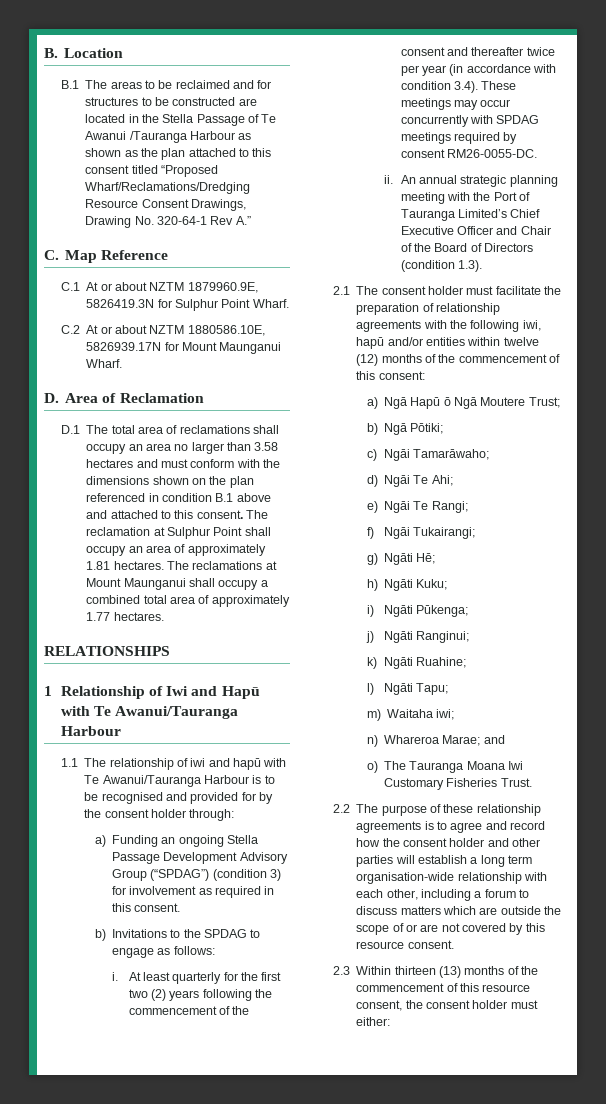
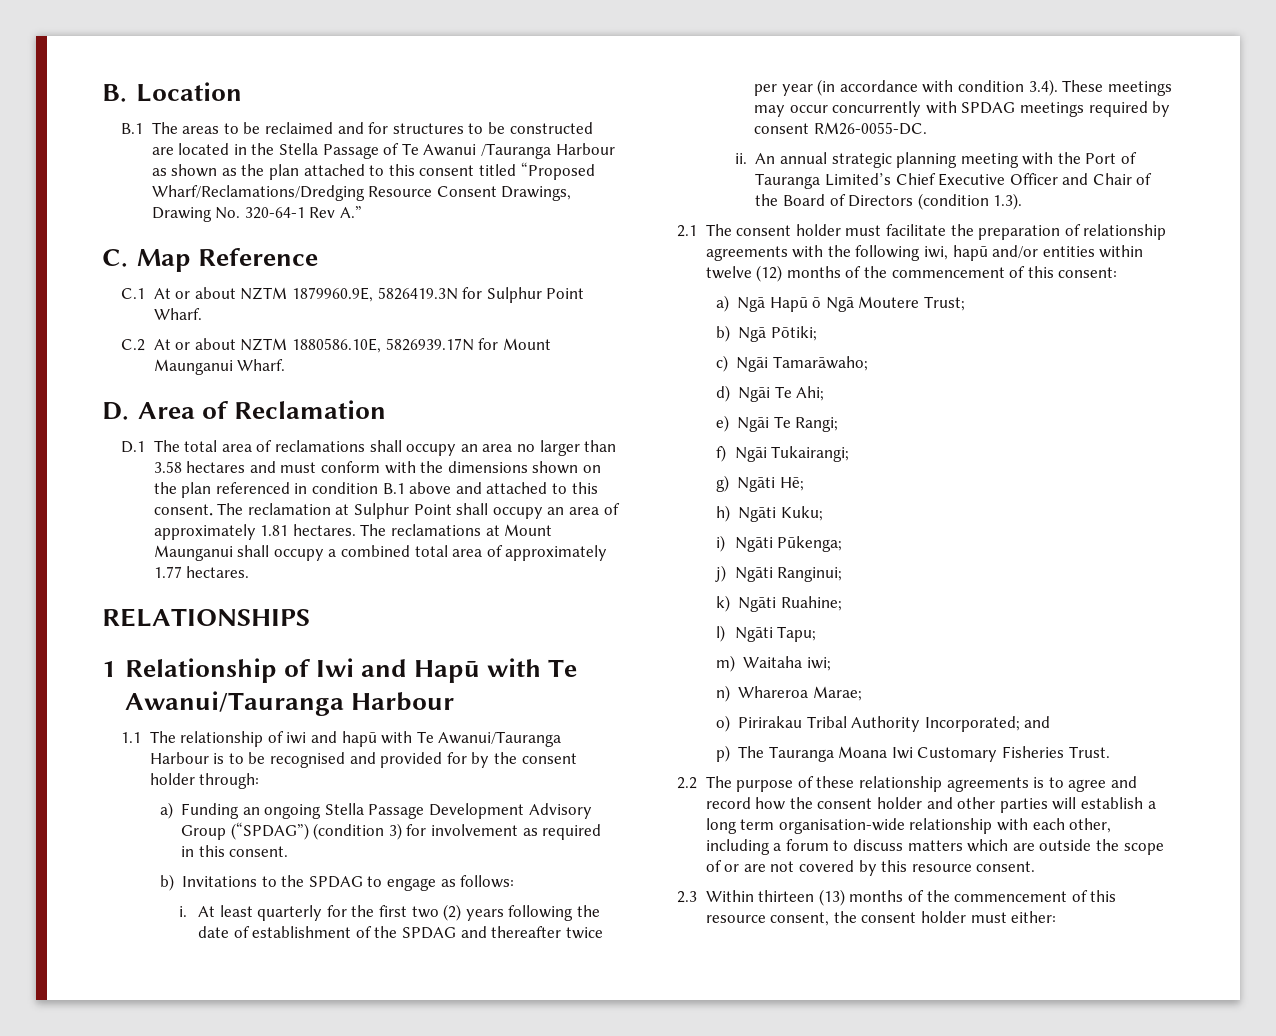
- At least quarterly for the first two (2) years following the commencement of the consent and thereafter twice per year (in accordance with condition 3.4). These meetings may occur concurrently with SPDAG meetings required by consent RM26-0055-DC.
+ At least quarterly for the first two (2) years following the date of establishment of the SPDAG and thereafter twice per year (in accordance with condition 3.4). These meetings may occur concurrently with SPDAG meetings required by consent RM26-0055-DC.
- n) Whareroa Marae; and
+ n) Whareroa Marae;
+ o) Pirirakau Tribal Authority Incorporated; and
- o) The Tauranga Moana Iwi Customary Fisheries Trust.
+ p) The Tauranga Moana Iwi Customary Fisheries Trust.

